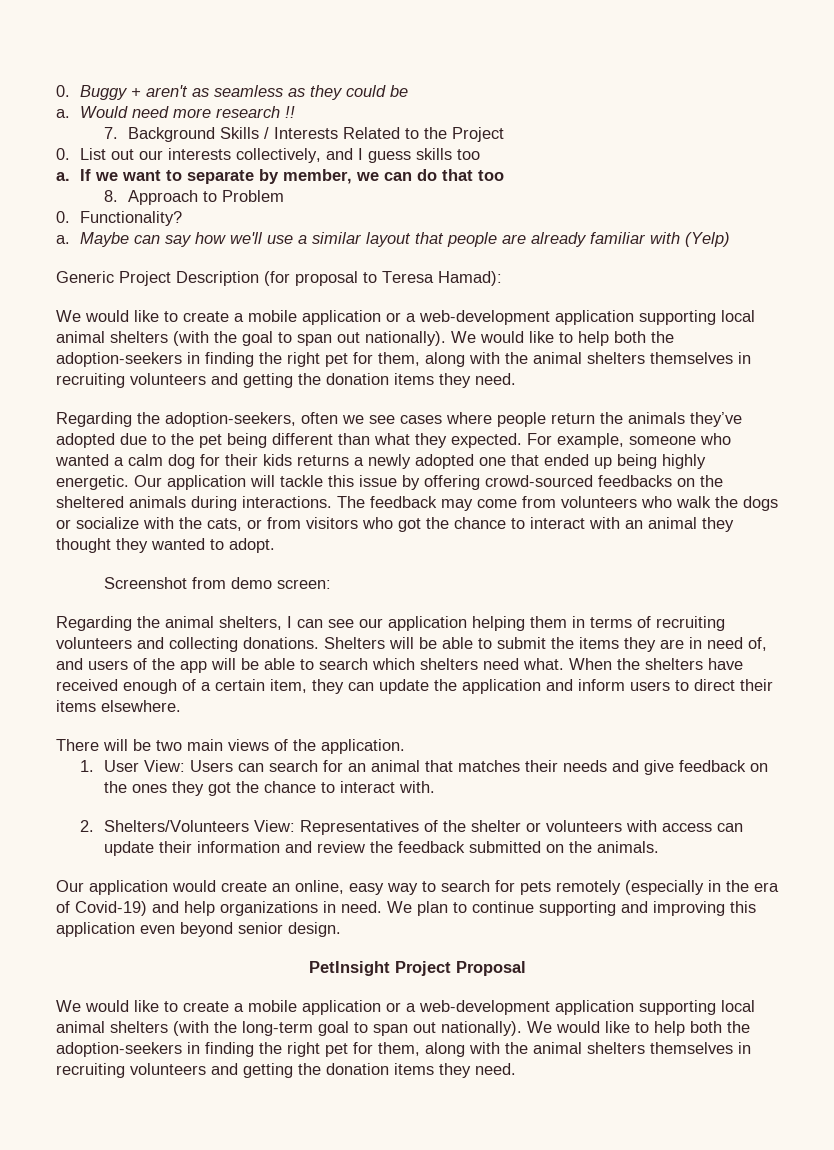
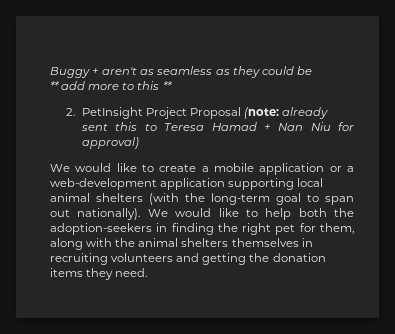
- 0. Buggy + aren't as seamless as they could be
+ Buggy + aren't as seamless as they could be
- a. Would need more research !!
- 7. Background Skills / Interests Related to the Project
- 0. List out our interests collectively, and I guess skills too
- a. If we want to separate by member, we can do that too
- 8. Approach to Problem
- 0. Functionality?
- a. Maybe can say how we'll use a similar layout that people are already familiar with (Yelp)
- Generic Project Description (for proposal to Teresa Hamad):
- We would like to create a mobile application or a web-development application supporting local animal shelters (with the goal to span out nationally). We would like to help both the adoption-seekers in finding the right pet for them, along with the animal shelters themselves in recruiting volunteers and getting the donation items they need.
- Regarding the adoption-seekers, often we see cases where people return the animals they’ve adopted due to the pet being different than what they expected. For example, someone who wanted a calm dog for their kids returns a newly adopted one that ended up being highly energetic. Our application will tackle this issue by offering crowd-sourced feedbacks on the sheltered animals during interactions. The feedback may come from volunteers who walk the dogs or socialize with the cats, or from visitors who got the chance to interact with an animal they thought they wanted to adopt.
- Screenshot from demo screen:
- Regarding the animal shelters, I can see our application helping them in terms of recruiting volunteers and collecting donations. Shelters will be able to submit the items they are in need of, and users of the app will be able to search which shelters need what. When the shelters have received enough of a certain item, they can update the application and inform users to direct their items elsewhere.
- There will be two main views of the application.
- 1. User View: Users can search for an animal that matches their needs and give feedback on the ones they got the chance to interact with.
- 2. Shelters/Volunteers View: Representatives of the shelter or volunteers with access can update their information and review the feedback submitted on the animals.
- Our application would create an online, easy way to search for pets remotely (especially in the era of Covid-19) and help organizations in need. We plan to continue supporting and improving this application even beyond senior design.
- PetInsight Project Proposal
+ ** add more to this **
+ 2. PetInsight Project Proposal (note: already sent this to Teresa Hamad + Nan Niu for approval)

